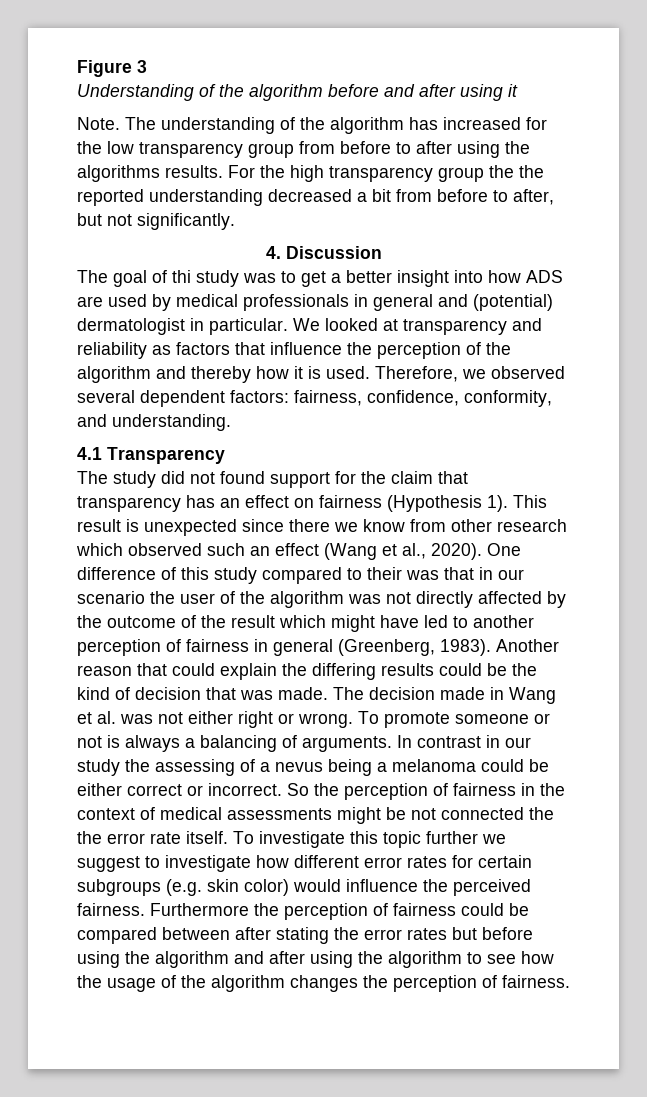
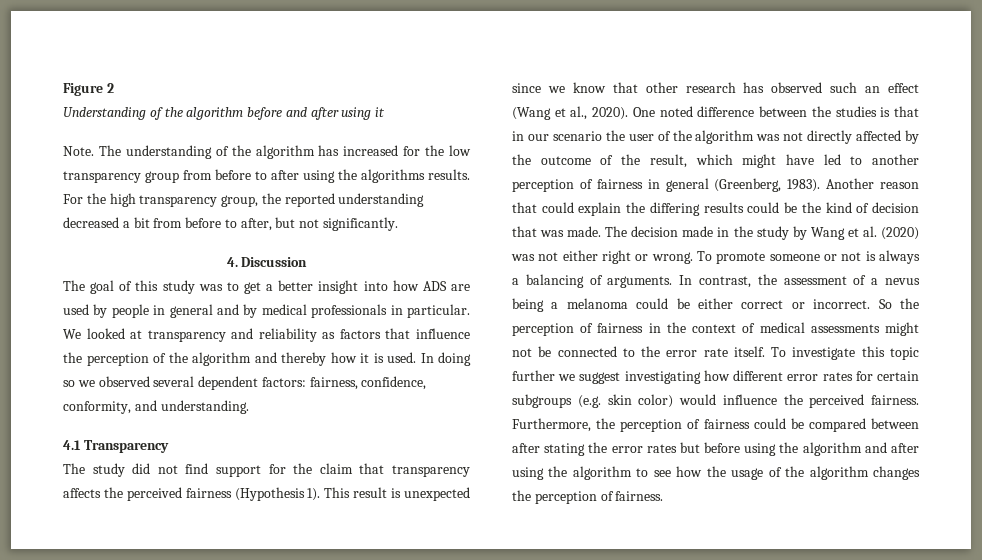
- Figure 3
+ Figure 2
- For the high transparency group the the reported understanding decreased a bit from before to after, but not significantly.
+ For the high transparency group, the reported understanding decreased a bit from before to after, but not significantly.
- The goal of thi study was to get a better insight into how ADS are used by medical professionals in general and (potential) dermatologist in particular.
+ The goal of this study was to get a better insight into how ADS are used by people in general and by medical professionals in particular.
- Therefore, we observed several dependent factors: fairness, confidence, conformity, and understanding.
+ In doing so we observed several dependent factors: fairness, confidence, conformity, and understanding.
- The study did not found support for the claim that transparency has an effect on fairness (Hypothesis 1).
+ The study did not find support for the claim that transparency affects the perceived fairness (Hypothesis 1).
- This result is unexpected since there we know from other research which observed such an effect (Wang et al., 2020).
+ This result is unexpected since we know that other research has observed such an effect (Wang et al., 2020).
- One difference of this study compared to their was that in our scenario the user of the algorithm was not directly affected by the outcome of the result which might have led to another perception of fairness in general (Greenberg, 1983).
+ One noted difference between the studies is that in our scenario the user of the algorithm was not directly affected by the outcome of the result, which might have led to another perception of fairness in general (Greenberg, 1983).
- The decision made in Wang et al. was not either right or wrong.
+ The decision made in the study by Wang et al. (2020) was not either right or wrong.
- In contrast in our study the assessing of a nevus being a melanoma could be either correct or incorrect.
+ In contrast, the assessment of a nevus being a melanoma could be either correct or incorrect.
- So the perception of fairness in the context of medical assessments might be not connected the the error rate itself.
+ So the perception of fairness in the context of medical assessments might not be connected to the error rate itself.
- To investigate this topic further we suggest to investigate how different error rates for certain subgroups (e.g. skin color) would influence the perceived fairness.
+ To investigate this topic further we suggest investigating how different error rates for certain subgroups (e.g. skin color) would influence the perceived fairness.
- Furthermore the perception of fairness could be compared between after stating the error rates but before using the algorithm and after using the algorithm to see how the usage of the algorithm changes the perception of fairness.
+ Furthermore, the perception of fairness could be compared between after stating the error rates but before using the algorithm and after using the algorithm to see how the usage of the algorithm changes the perception of fairness.

